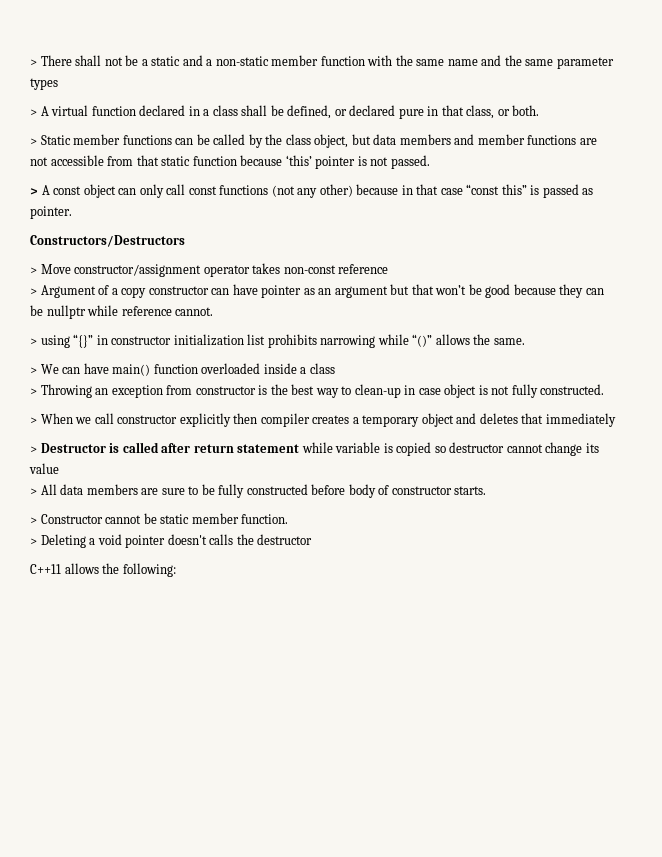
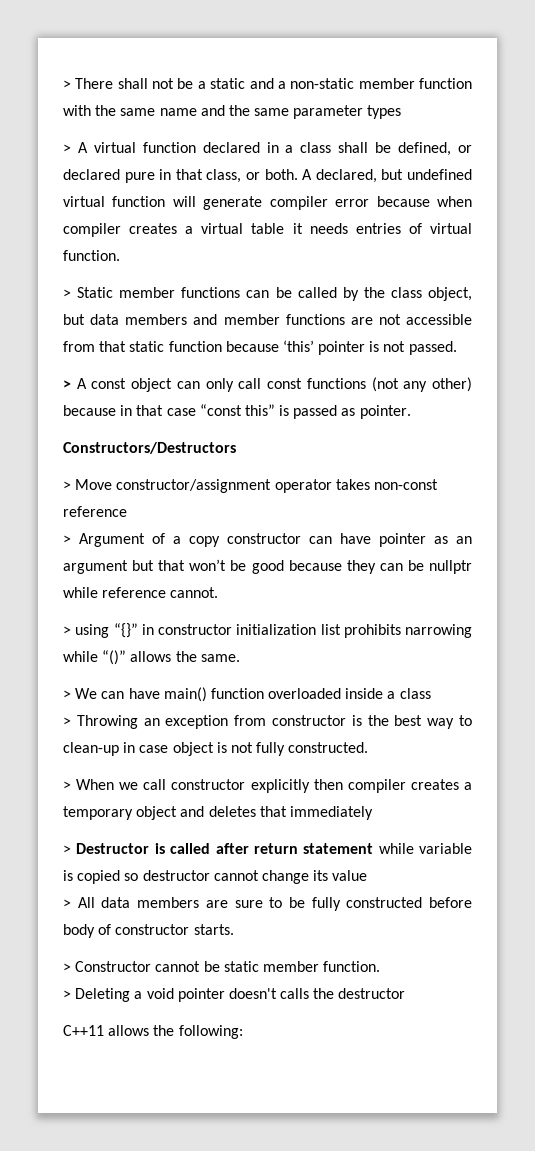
+ A declared, but undefined virtual function will generate compiler error because when compiler creates a virtual table it needs entries of virtual function.

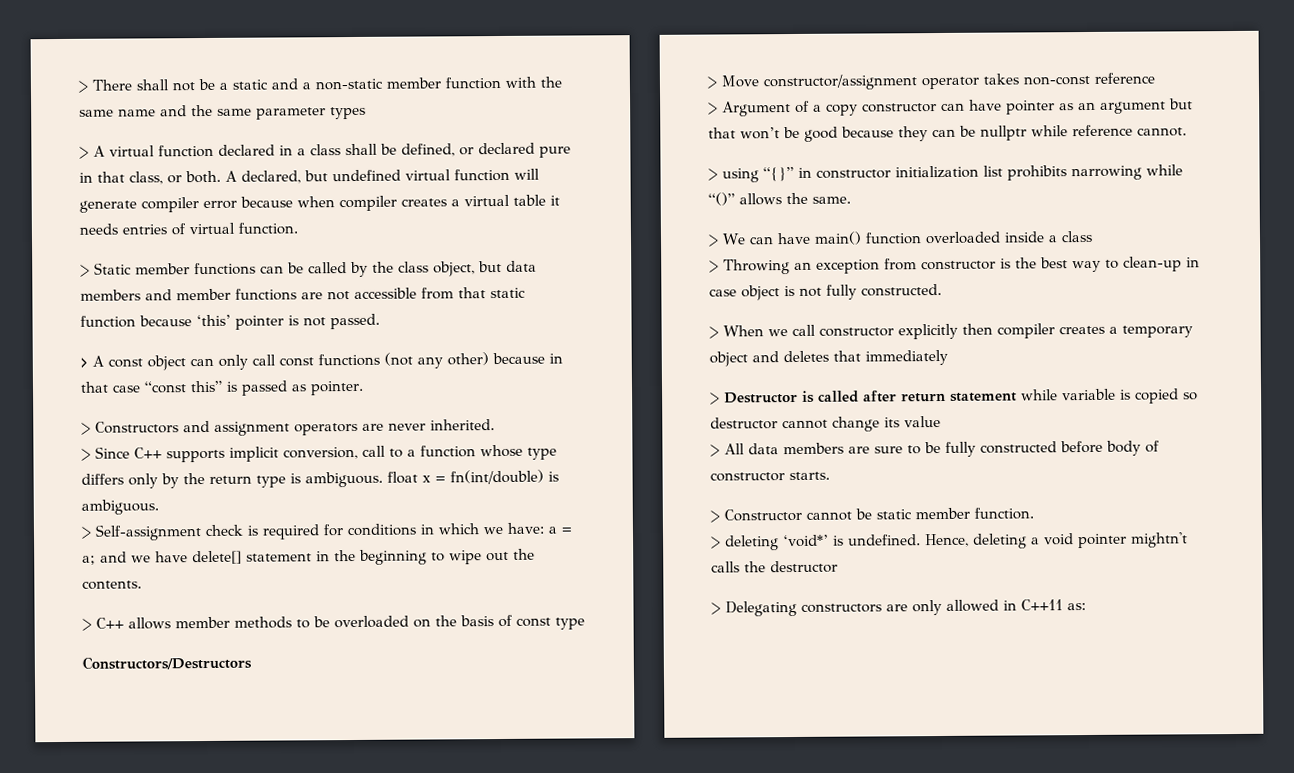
+ > Constructors and assignment operators are never inherited.
+ > Since C++ supports implicit conversion, call to a function whose type differs only by the return type is ambiguous. float x = fn(int/double) is ambiguous.
+ > Self-assignment check is required for conditions in which we have: a = a; and we have delete[] statement in the beginning to wipe out the contents.
+ > C++ allows member methods to be overloaded on the basis of const type
- > Deleting a void pointer doesn't calls the destructor
+ > deleting ‘void*’ is undefined. Hence, deleting a void pointer mightn't calls the destructor
- C++11 allows the following:
+ > Delegating constructors are only allowed in C++11 as:

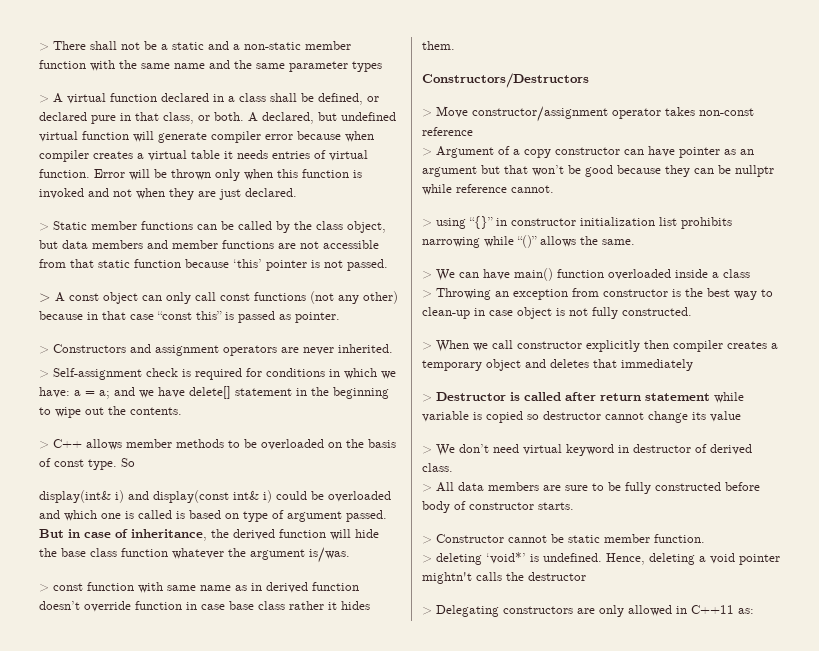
+ Error will be thrown only when this function is invoked and not when they are just declared.
- > Since C++ supports implicit conversion, call to a function whose type differs only by the return type is ambiguous. float x = fn(int/double) is ambiguous.
- > C++ allows member methods to be overloaded on the basis of const type
+ > C++ allows member methods to be overloaded on the basis of const type. So
+ display(int& i) and display(const int& i) could be overloaded and which one is called is based on type of argument passed. But in case of inheritance, the derived function will hide the base class function whatever the argument is/was.
+ > const function with same name as in derived function doesn’t override function in case base class rather it hides them.
+ > We don’t need virtual keyword in destructor of derived class.

